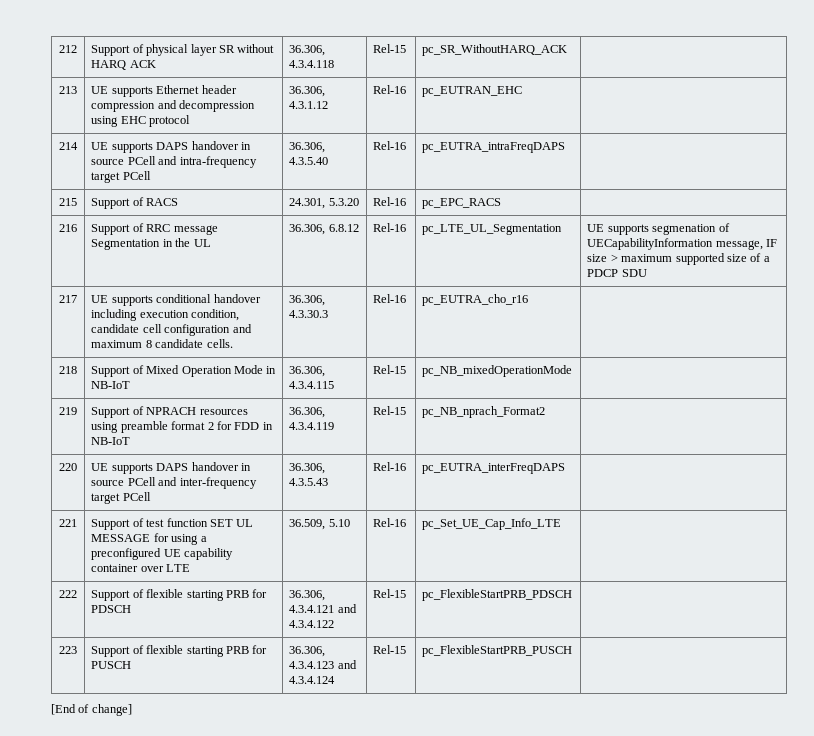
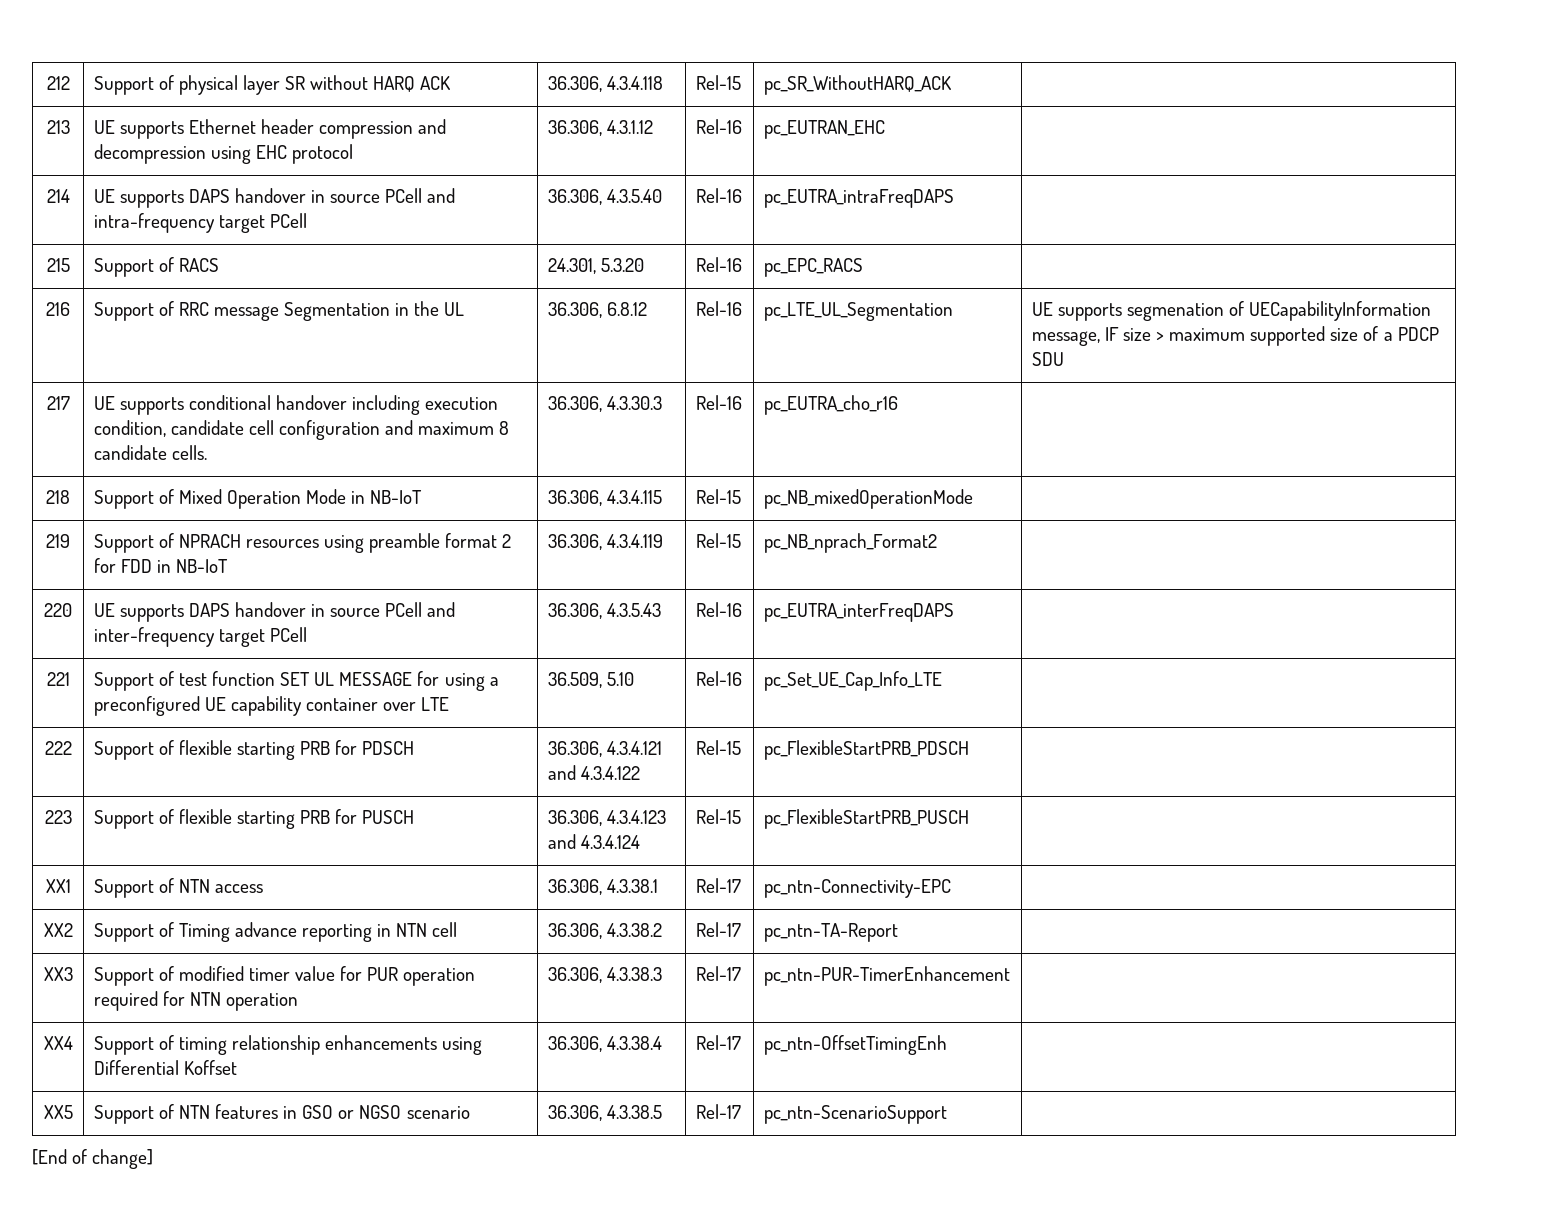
+ XX1 | Support of NTN access | 36.306, 4.3.38.1 | Rel-17 | pc_ntn-Connectivity-EPC |
+ XX2 | Support of Timing advance reporting in NTN cell | 36.306, 4.3.38.2 | Rel-17 | pc_ntn-TA-Report |
+ XX3 | Support of modified timer value for PUR operation required for NTN operation | 36.306, 4.3.38.3 | Rel-17 | pc_ntn-PUR-TimerEnhancement |
+ XX4 | Support of timing relationship enhancements using Differential Koffset | 36.306, 4.3.38.4 | Rel-17 | pc_ntn-OffsetTimingEnh |
+ XX5 | Support of NTN features in GSO or NGSO scenario | 36.306, 4.3.38.5 | Rel-17 | pc_ntn-ScenarioSupport |

